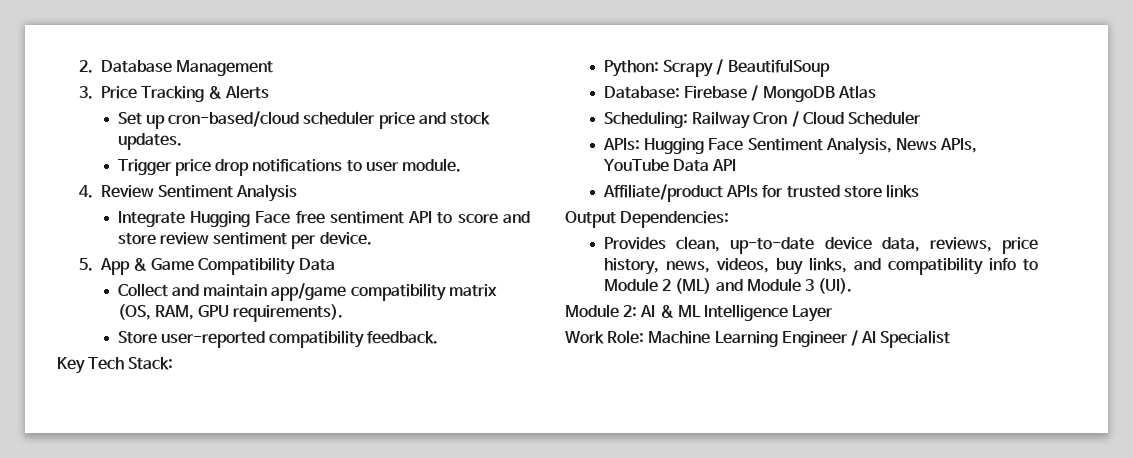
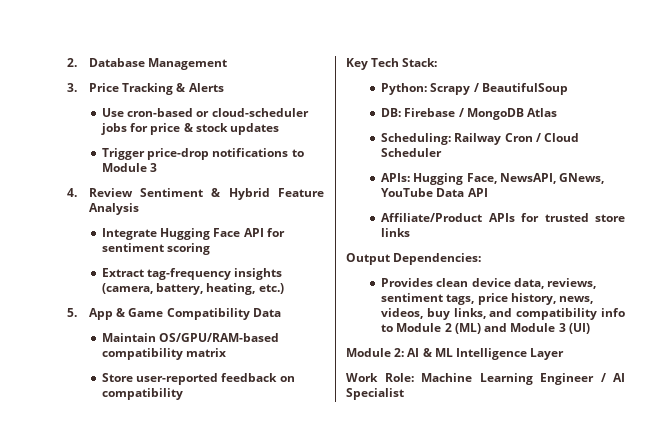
- Set up cron-based/cloud scheduler price and stock updates.
- Trigger price drop notifications to user module.
+ Use cron-based or cloud-scheduler jobs for price & stock updates
+ Trigger price-drop notifications to Module 3
- 4. Review Sentiment Analysis
+ 4. Review Sentiment & Hybrid Feature Analysis
- Integrate Hugging Face free sentiment API to score and store review sentiment per device.
+ Integrate Hugging Face API for sentiment scoring
+ Extract tag-frequency insights (camera, battery, heating, etc.)
- Collect and maintain app/game compatibility matrix (OS, RAM, GPU requirements).
+ Maintain OS/GPU/RAM-based compatibility matrix
- Store user-reported compatibility feedback.
+ Store user-reported feedback on compatibility
- Database: Firebase / MongoDB Atlas
+ DB: Firebase / MongoDB Atlas
- APIs: Hugging Face Sentiment Analysis, News APIs, YouTube Data API
+ APIs: Hugging Face, NewsAPI, GNews, YouTube Data API
- Affiliate/product APIs for trusted store links
+ Affiliate/Product APIs for trusted store links
- Provides clean, up-to-date device data, reviews, price history, news, videos, buy links, and compatibility info to Module 2 (ML) and Module 3 (UI).
+ Provides clean device data, reviews, sentiment tags, price history, news, videos, buy links, and compatibility info to Module 2 (ML) and Module 3 (UI)

